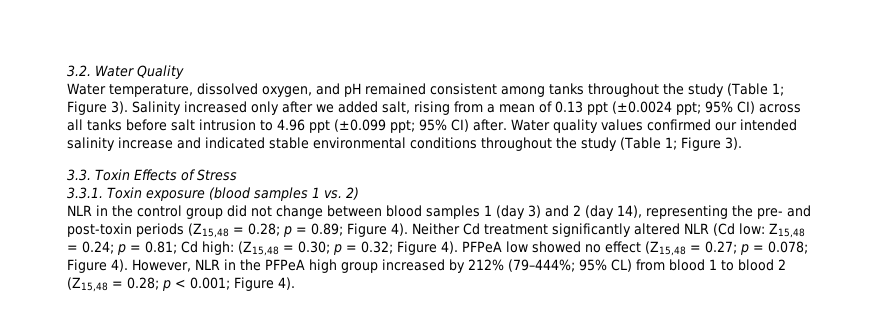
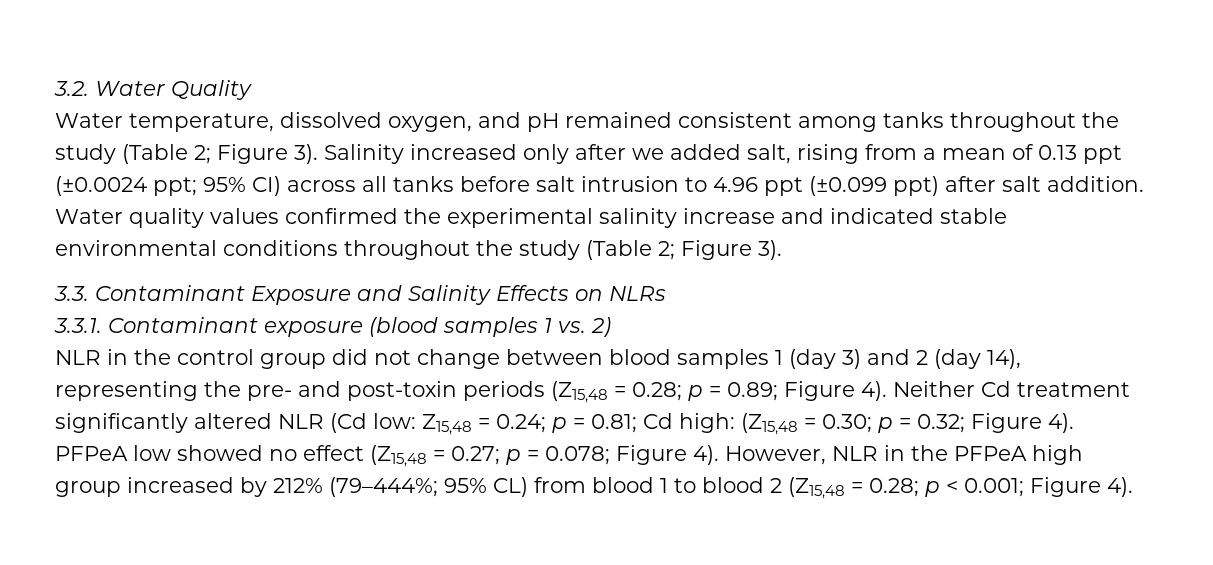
- Water temperature, dissolved oxygen, and pH remained consistent among tanks throughout the study (Table 1; Figure 3).
+ Water temperature, dissolved oxygen, and pH remained consistent among tanks throughout the study (Table 2; Figure 3).
- Salinity increased only after we added salt, rising from a mean of 0.13 ppt (±0.0024 ppt; 95% CI) across all tanks before salt intrusion to 4.96 ppt (±0.099 ppt; 95% CI) after.
+ Salinity increased only after we added salt, rising from a mean of 0.13 ppt (±0.0024 ppt; 95% CI) across all tanks before salt intrusion to 4.96 ppt (±0.099 ppt) after salt addition.
- Water quality values confirmed our intended salinity increase and indicated stable environmental conditions throughout the study (Table 1; Figure 3).
+ Water quality values confirmed the experimental salinity increase and indicated stable environmental conditions throughout the study (Table 2; Figure 3).
- 3.3. Toxin Effects of Stress
+ 3.3. Contaminant Exposure and Salinity Effects on NLRs
- 3.3.1. Toxin exposure (blood samples 1 vs. 2)
+ 3.3.1. Contaminant exposure (blood samples 1 vs. 2)

